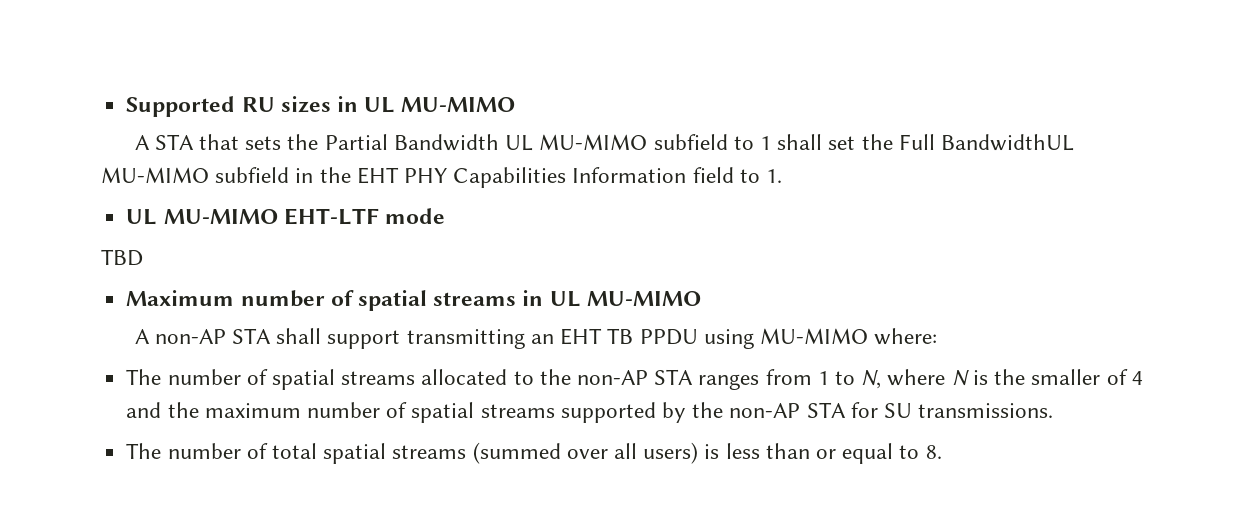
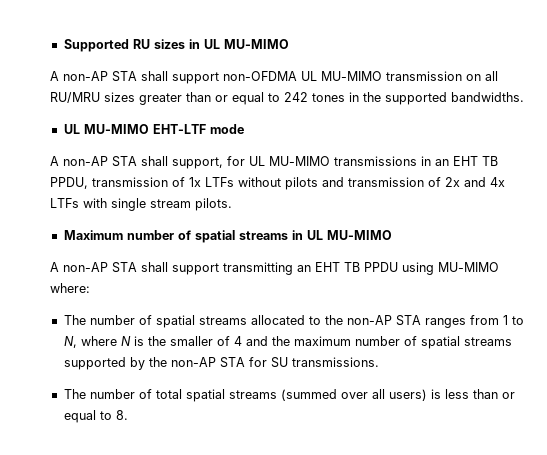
- A STA that sets the Partial Bandwidth UL MU-MIMO subfield to 1 shall set the Full BandwidthUL MU-MIMO subfield in the EHT PHY Capabilities Information field to 1.
+ A non-AP STA shall support non-OFDMA UL MU-MIMO transmission on all RU/MRU sizes greater than or equal to 242 tones in the supported bandwidths.
  UL MU-MIMO EHT-LTF mode
- TBD
+ A non-AP STA shall support, for UL MU-MIMO transmissions in an EHT TB PPDU, transmission of 1x LTFs without pilots and transmission of 2x and 4x LTFs with single stream pilots.

